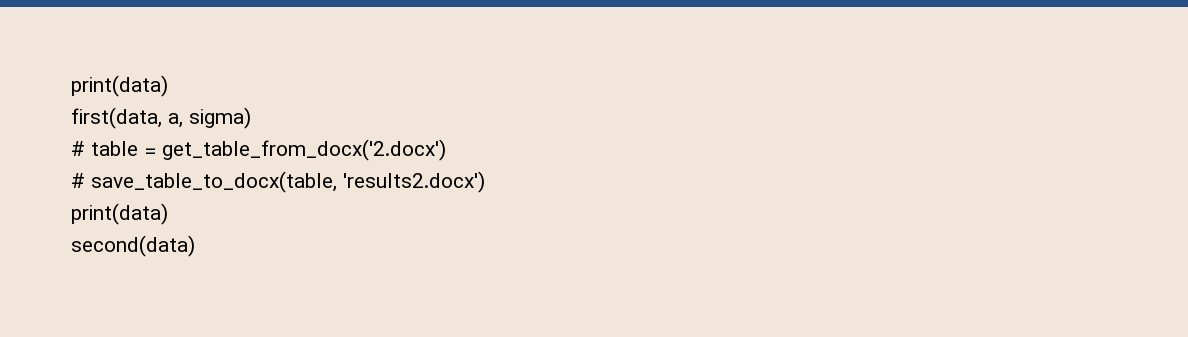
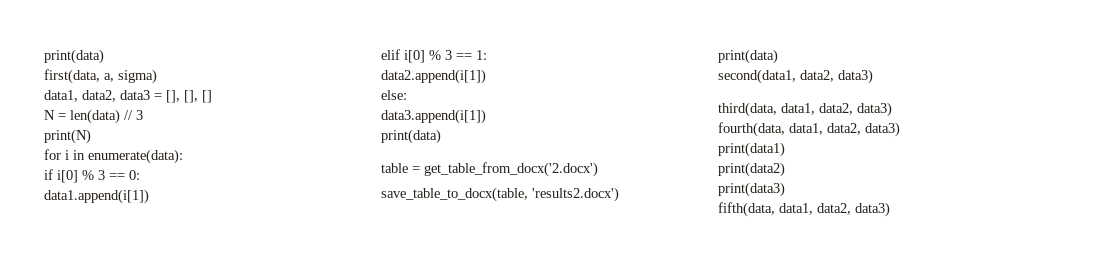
- # table = get_table_from_docx('2.docx')
+ data1, data2, data3 = [], [], []
+ N = len(data) // 3
+ print(N)
+ for i in enumerate(data):
+ if i[0] % 3 == 0:
+ data1.append(i[1])
+ elif i[0] % 3 == 1:
+ data2.append(i[1])
+ else:
+ data3.append(i[1])
+ print(data)
+ table = get_table_from_docx('2.docx')
- # save_table_to_docx(table, 'results2.docx')
+ save_table_to_docx(table, 'results2.docx')
- second(data)
+ second(data1, data2, data3)
+ third(data, data1, data2, data3)
+ fourth(data, data1, data2, data3)
+ print(data1)
+ print(data2)
+ print(data3)
+ fifth(data, data1, data2, data3)

